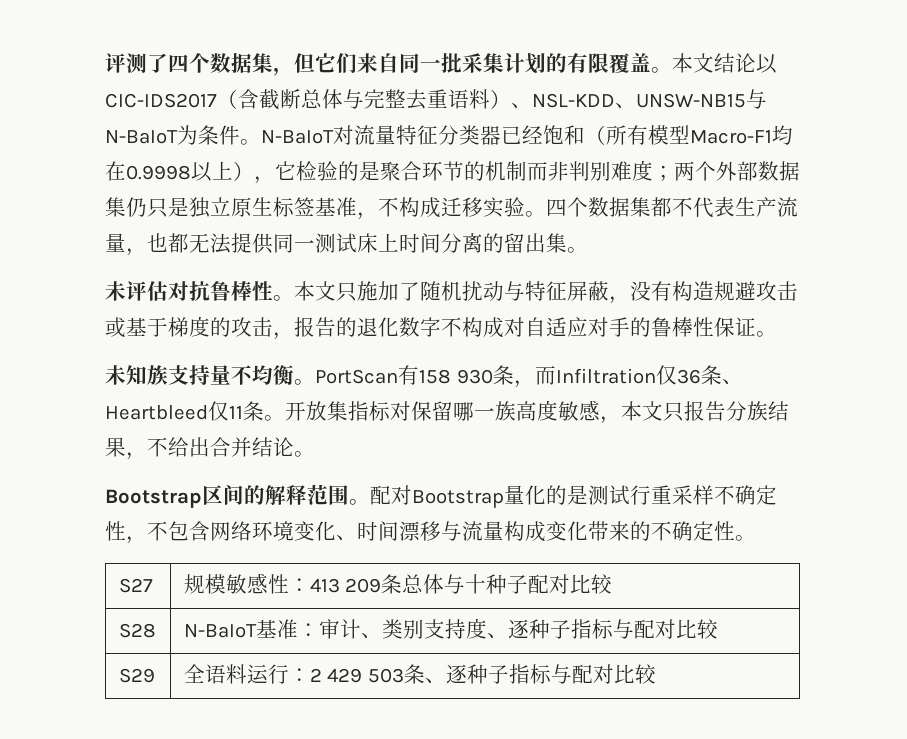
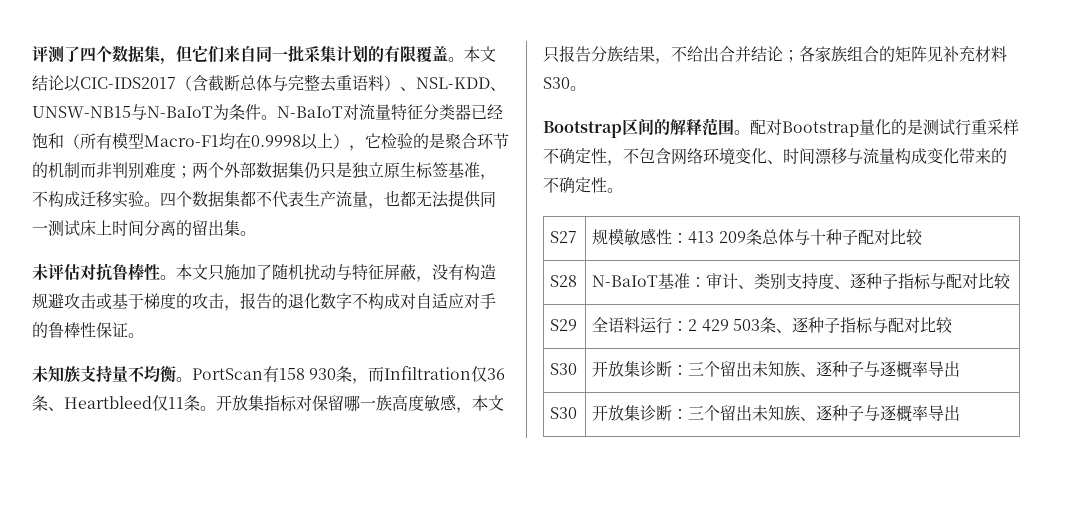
- 开放集指标对保留哪一族高度敏感，本文只报告分族结果，不给出合并结论。
+ 开放集指标对保留哪一族高度敏感，本文只报告分族结果，不给出合并结论；各家族组合的矩阵见补充材料S30。
  S29 | 全语料运行：2 429 503条、逐种子指标与配对比较
+ S30 | 开放集诊断：三个留出未知族、逐种子与逐概率导出
+ S30 | 开放集诊断：三个留出未知族、逐种子与逐概率导出

